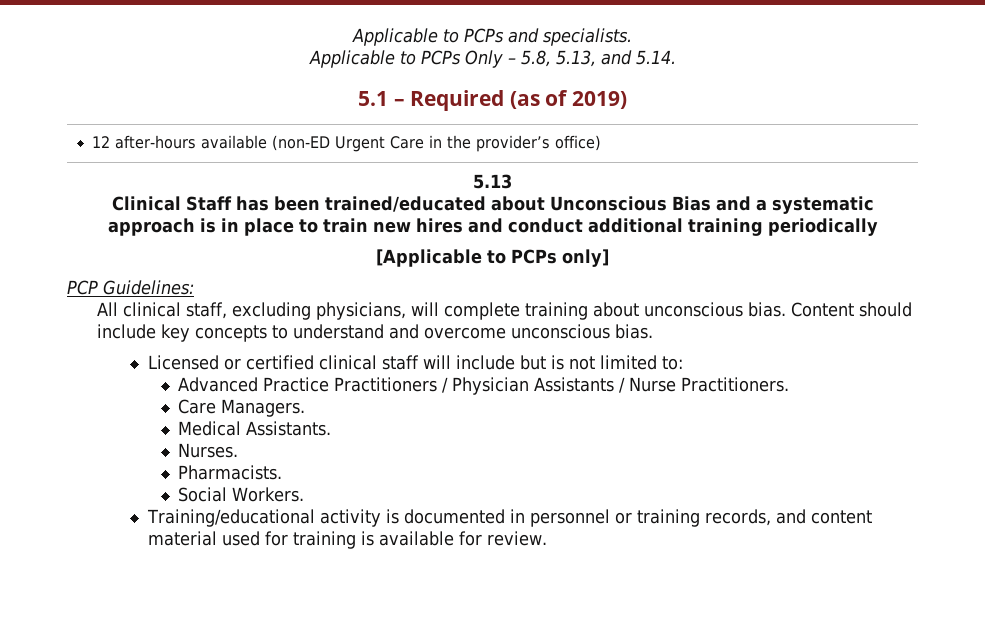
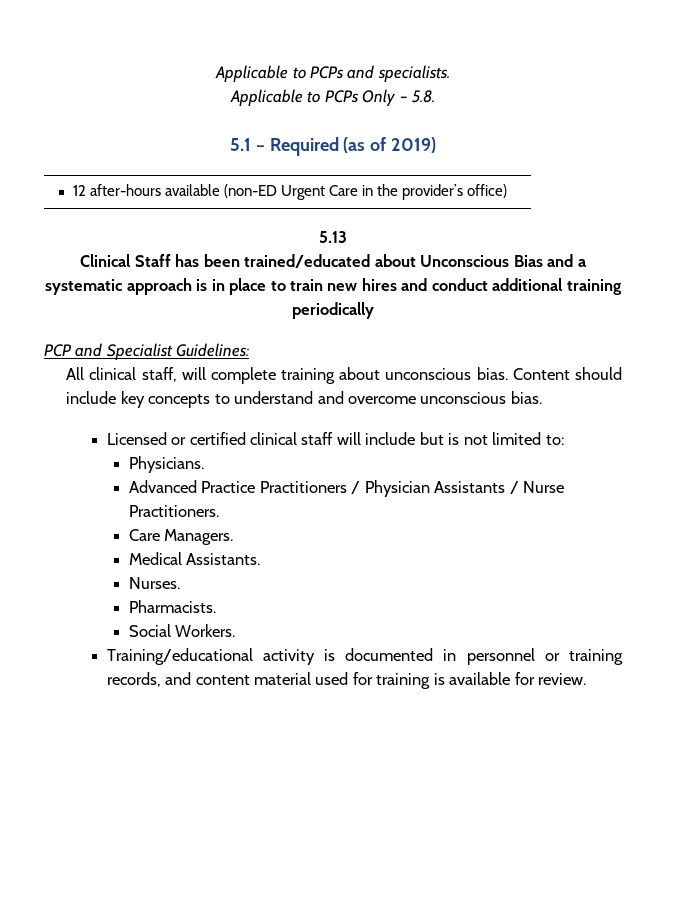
- Applicable to PCPs Only – 5.8, 5.13, and 5.14.
+ Applicable to PCPs Only – 5.8.
- [Applicable to PCPs only]
- PCP Guidelines:
+ PCP and Specialist Guidelines:
- All clinical staff, excluding physicians, will complete training about unconscious bias.
+ All clinical staff, will complete training about unconscious bias.
+ Physicians.

